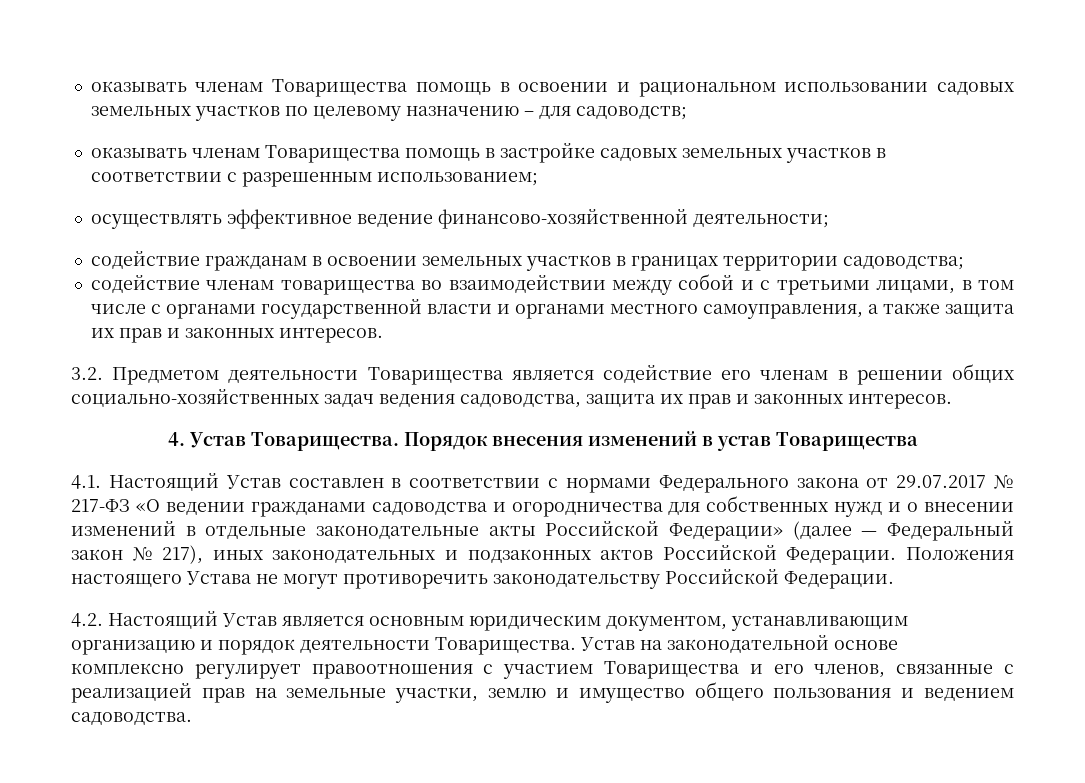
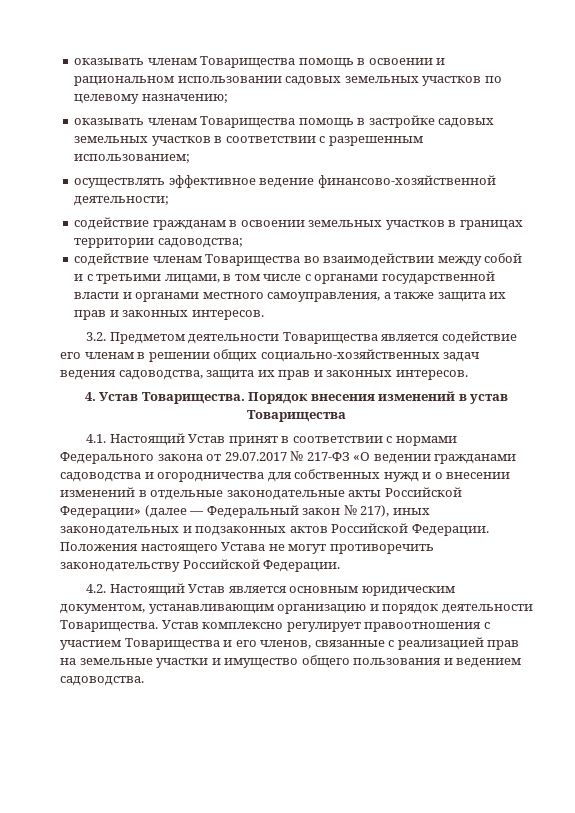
- оказывать членам Товарищества помощь в освоении и рациональном использовании садовых земельных участков по целевому назначению – для садоводств;
+ оказывать членам Товарищества помощь в освоении и рациональном использовании садовых земельных участков по целевому назначению;
- содействие членам товарищества во взаимодействии между собой и с третьими лицами, в том числе с органами государственной власти и органами местного самоуправления, а также защита их прав и законных интересов.
+ содействие членам Товарищества во взаимодействии между собой и с третьими лицами, в том числе с органами государственной власти и органами местного самоуправления, а также защита их прав и законных интересов.
- 4.1. Настоящий Устав составлен в соответствии с нормами Федерального закона от 29.07.2017 № 217-ФЗ «О ведении гражданами садоводства и огородничества для собственных нужд и о внесении изменений в отдельные законодательные акты Российской Федерации» (далее — Федеральный закон № 217), иных законодательных и подзаконных актов Российской Федерации.
+ 4.1. Настоящий Устав принят в соответствии с нормами Федерального закона от 29.07.2017 № 217-ФЗ «О ведении гражданами садоводства и огородничества для собственных нужд и о внесении изменений в отдельные законодательные акты Российской Федерации» (далее — Федеральный закон № 217), иных законодательных и подзаконных актов Российской Федерации.
- Устав на законодательной основе комплексно регулирует правоотношения с участием Товарищества и его членов, связанные с реализацией прав на земельные участки, землю и имущество общего пользования и ведением садоводства.
+ Устав комплексно регулирует правоотношения с участием Товарищества и его членов, связанные с реализацией прав на земельные участки и имущество общего пользования и ведением садоводства.

